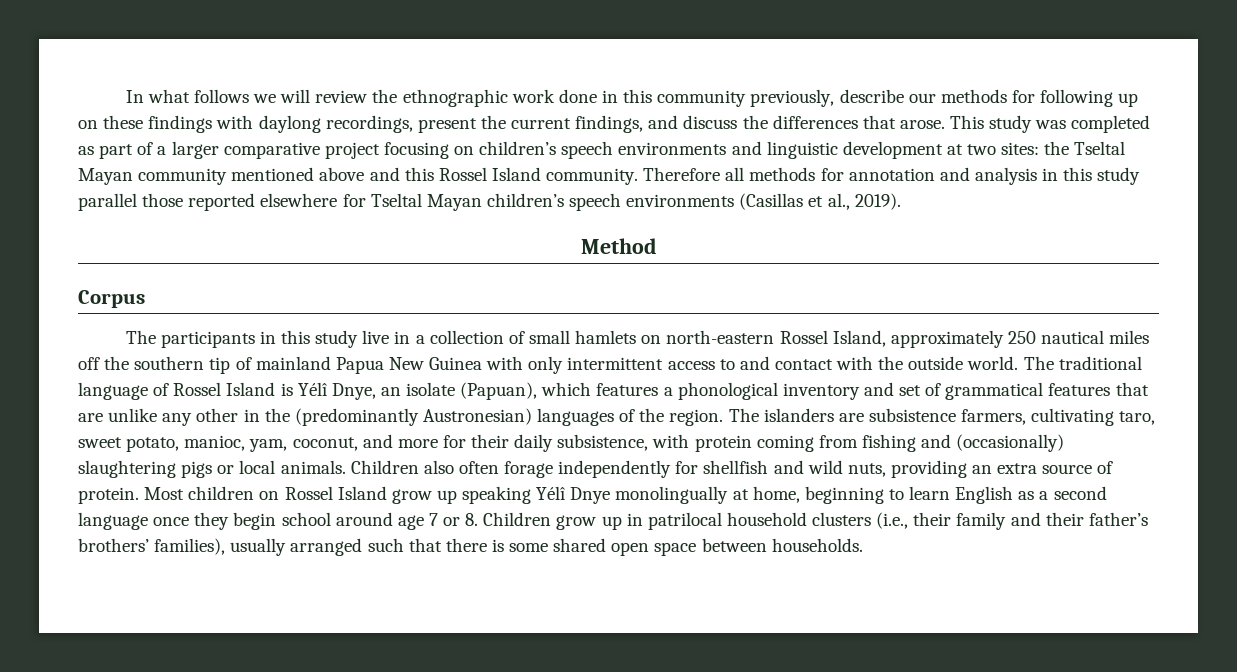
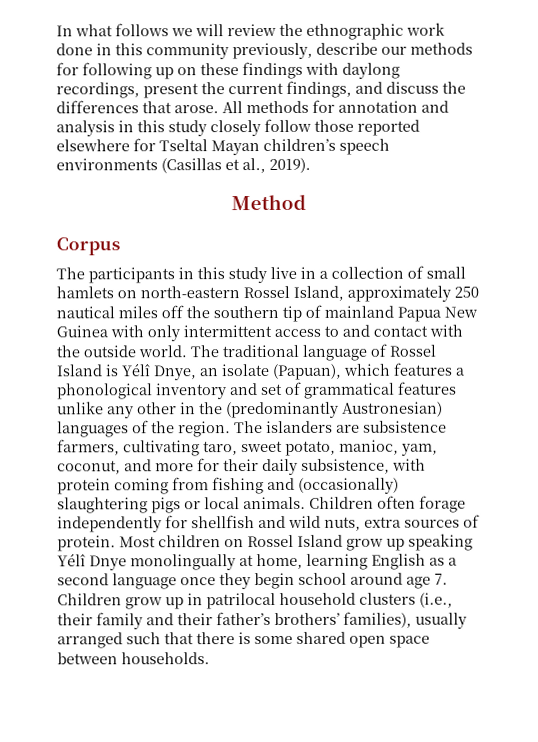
- This study was completed as part of a larger comparative project focusing on children’s speech environments and linguistic development at two sites: the Tseltal Mayan community mentioned above and this Rossel Island community. Therefore all methods for annotation and analysis in this study parallel those reported elsewhere for Tseltal Mayan children’s speech environments (Casillas et al., 2019).
+ All methods for annotation and analysis in this study closely follow those reported elsewhere for Tseltal Mayan children’s speech environments (Casillas et al., 2019).
- The traditional language of Rossel Island is Yélî Dnye, an isolate (Papuan), which features a phonological inventory and set of grammatical features that are unlike any other in the (predominantly Austronesian) languages of the region.
+ The traditional language of Rossel Island is Yélî Dnye, an isolate (Papuan), which features a phonological inventory and set of grammatical features unlike any other in the (predominantly Austronesian) languages of the region.
- Children also often forage independently for shellfish and wild nuts, providing an extra source of protein.
+ Children often forage independently for shellfish and wild nuts, extra sources of protein.
- Most children on Rossel Island grow up speaking Yélî Dnye monolingually at home, beginning to learn English as a second language once they begin school around age 7 or 8. Children grow up in patrilocal household clusters (i.e., their family and their father’s brothers’ families), usually arranged such that there is some shared open space between households.
+ Most children on Rossel Island grow up speaking Yélî Dnye monolingually at home, learning English as a second language once they begin school around age 7. Children grow up in patrilocal household clusters (i.e., their family and their father’s brothers’ families), usually arranged such that there is some shared open space between households.

